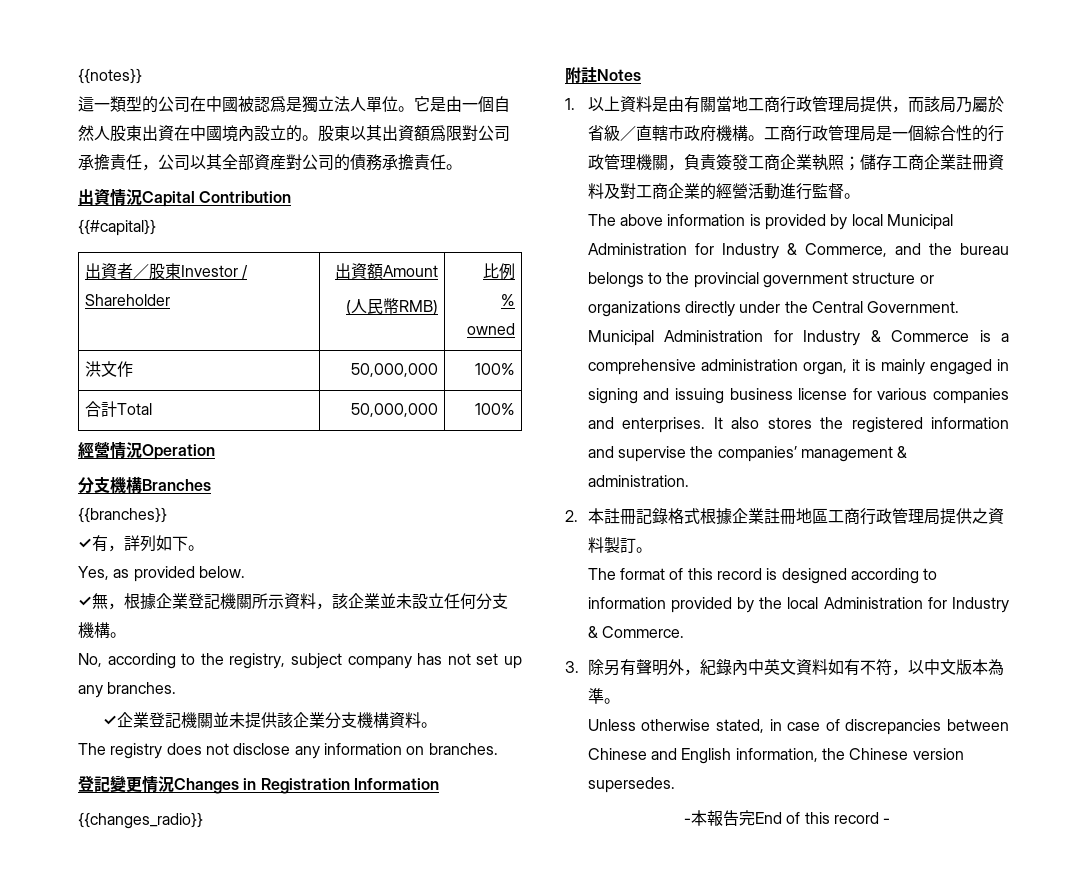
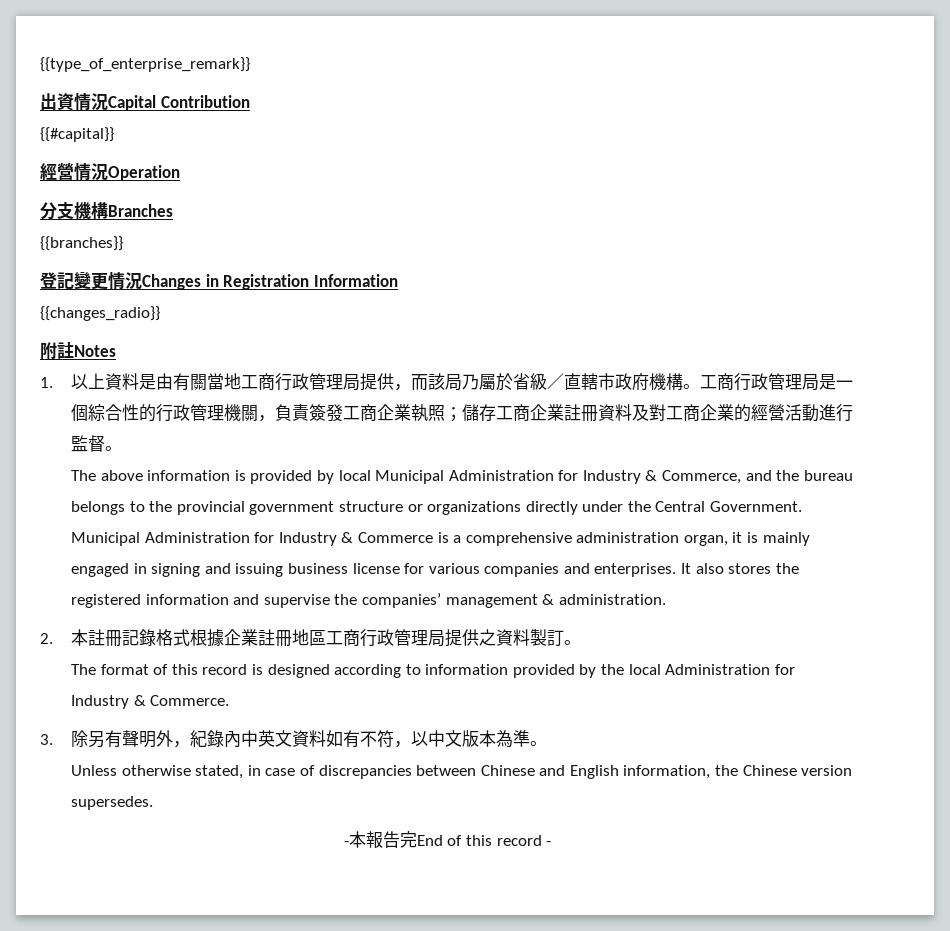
- {{notes}}
- 這一類型的公司在中國被認爲是獨立法人單位。它是由一個自然人股東出資在中國境內設立的。股東以其出資額爲限對公司承擔責任，公司以其全部資産對公司的債務承擔責任。
+ {{type_of_enterprise_remark}}
- 出資者／股東Investor / Shareholder | 出資額Amount
- (人民幣RMB) | 比例
- % owned
- 洪文作 | 50,000,000 | 100%
- 合計Total | 50,000,000 | 100%
- ✓有，詳列如下。
- Yes, as provided below.
- ✓無，根據企業登記機關所示資料，該企業並未設立任何分支機構。
- No, according to the registry, subject company has not set up any branches.
- ✓企業登記機關並未提供該企業分支機構資料。
- The registry does not disclose any information on branches.

